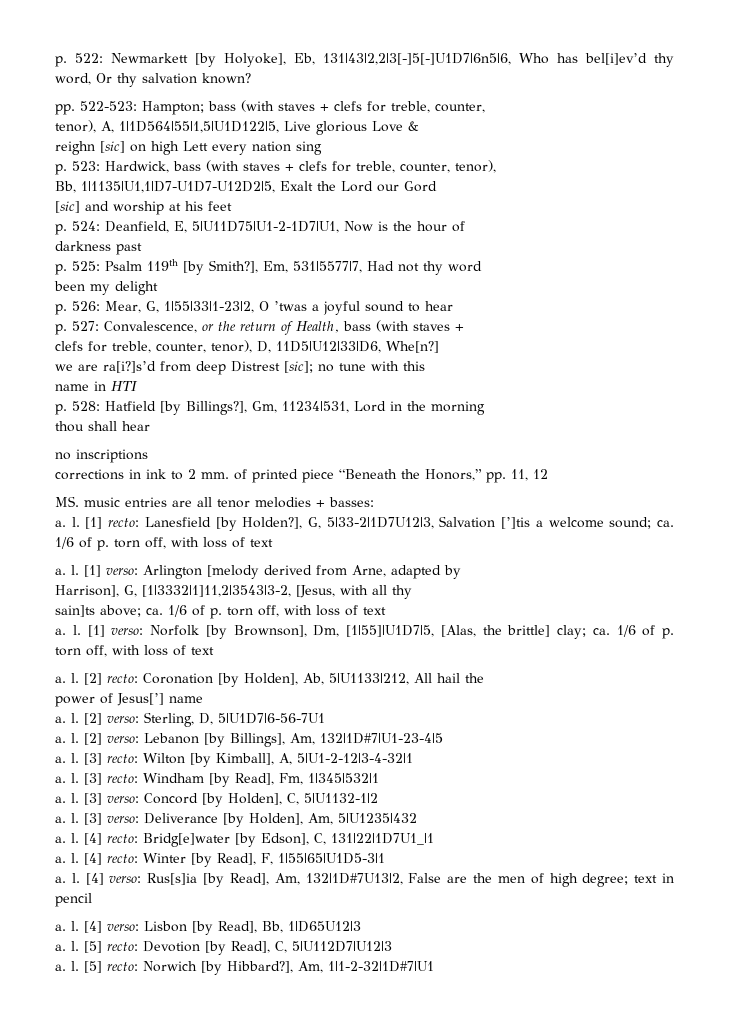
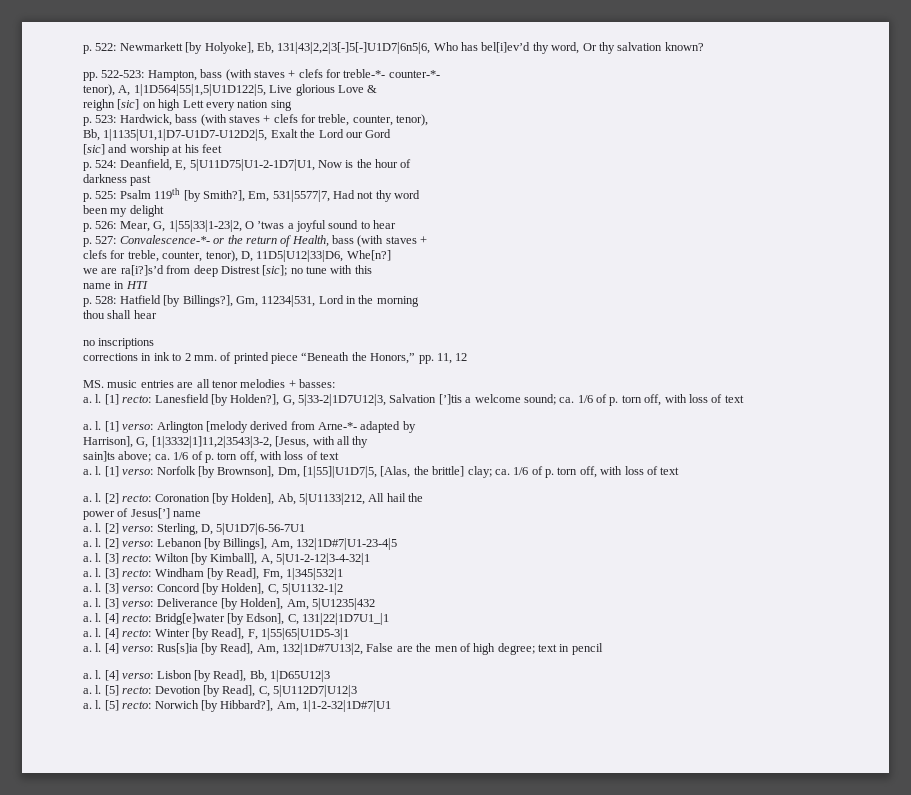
- pp. 522-523: Hampton; bass (with staves + clefs for treble, counter,
+ pp. 522-523: Hampton, bass (with staves + clefs for treble-*- counter-*-
- p. 527: Convalescence, or the return of Health, bass (with staves +
+ p. 527: Convalescence-*- or the return of Health, bass (with staves +
- [1] verso: Arlington [melody derived from Arne, adapted by
+ [1] verso: Arlington [melody derived from Arne-*- adapted by

